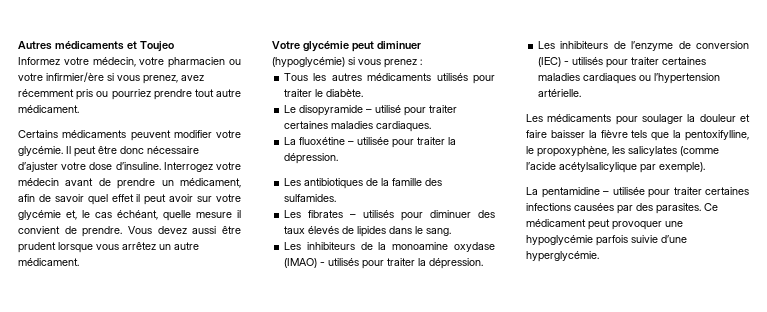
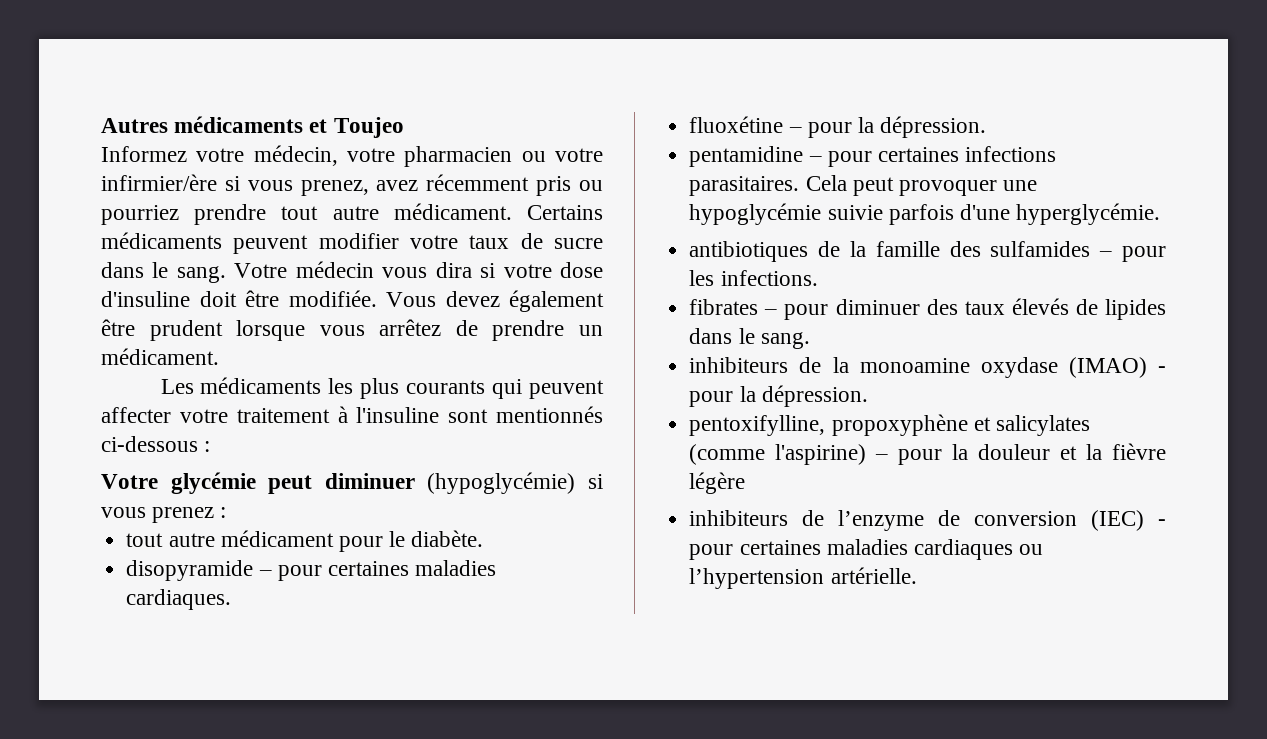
- Informez votre médecin, votre pharmacien ou votre infirmier/ère si vous prenez, avez récemment pris ou pourriez prendre tout autre médicament.
- Certains médicaments peuvent modifier votre glycémie. Il peut être donc nécessaire d’ajuster votre dose d’insuline. Interrogez votre médecin avant de prendre un médicament, afin de savoir quel effet il peut avoir sur votre glycémie et, le cas échéant, quelle mesure il convient de prendre.
+ Informez votre médecin, votre pharmacien ou votre infirmier/ère si vous prenez, avez récemment pris ou pourriez prendre tout autre médicament. Certains médicaments peuvent modifier votre taux de sucre dans le sang. Votre médecin vous dira si votre dose d'insuline doit être modifiée.
- Vous devez aussi être prudent lorsque vous arrêtez un autre médicament.
+ Vous devez également être prudent lorsque vous arrêtez de prendre un médicament.
+ Les médicaments les plus courants qui peuvent affecter votre traitement à l'insuline sont mentionnés ci-dessous :
- Tous les autres médicaments utilisés pour traiter le diabète.
+ tout autre médicament pour le diabète.
- Le disopyramide – utilisé pour traiter certaines maladies cardiaques.
+ disopyramide – pour certaines maladies cardiaques.
- La fluoxétine – utilisée pour traiter la dépression.
- Les antibiotiques de la famille des sulfamides.
- Les fibrates – utilisés pour diminuer des taux élevés de lipides dans le sang.
+ fluoxétine – pour la dépression.
+ pentamidine – pour certaines infections parasitaires. Cela peut provoquer une hypoglycémie suivie parfois d'une hyperglycémie.
+ antibiotiques de la famille des sulfamides – pour les infections.
+ fibrates – pour diminuer des taux élevés de lipides dans le sang.
- Les inhibiteurs de la monoamine oxydase (IMAO) - utilisés pour traiter la dépression.
- Les inhibiteurs de l’enzyme de conversion (IEC) - utilisés pour traiter certaines maladies cardiaques ou l’hypertension artérielle.
+ inhibiteurs de la monoamine oxydase (IMAO) - pour la dépression.
+ pentoxifylline, propoxyphène et salicylates (comme l'aspirine) – pour la douleur et la fièvre légère
+ inhibiteurs de l’enzyme de conversion (IEC) - pour certaines maladies cardiaques ou l’hypertension artérielle.
- Les médicaments pour soulager la douleur et faire baisser la fièvre tels que la pentoxifylline, le propoxyphène, les salicylates (comme l’acide acétylsalicylique par exemple).
- La pentamidine – utilisée pour traiter certaines infections causées par des parasites. Ce médicament peut provoquer une hypoglycémie parfois suivie d’une hyperglycémie.

